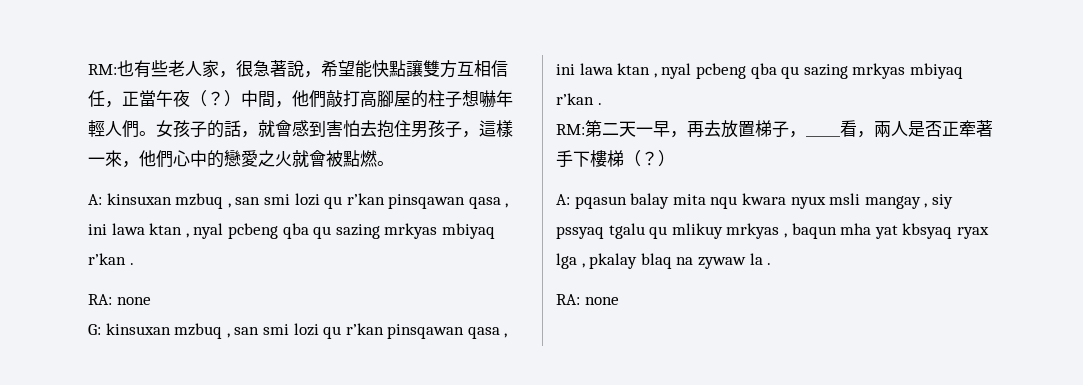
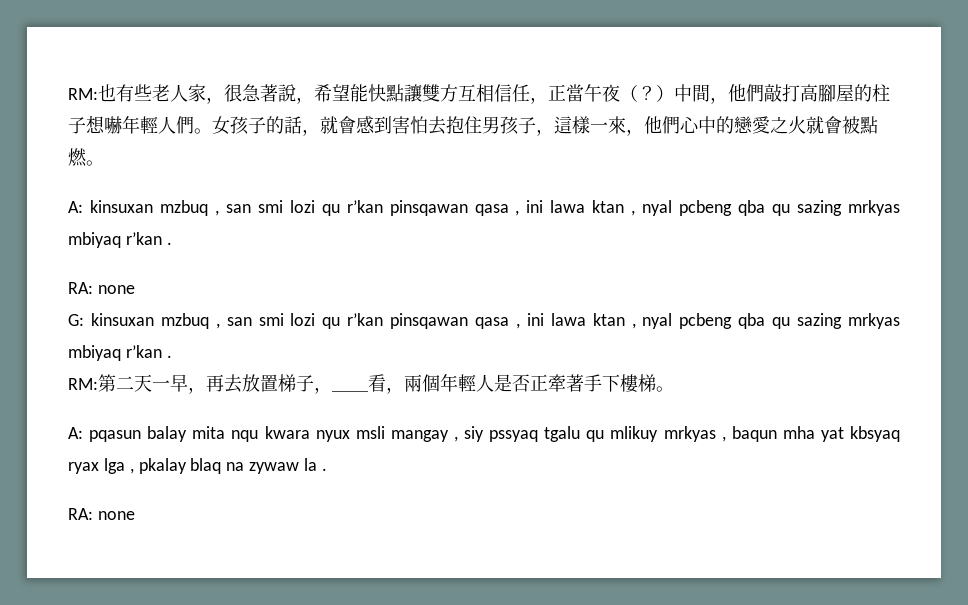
- RM:第二天一早，再去放置梯子，＿＿看，兩人是否正牽著手下樓梯（？）
+ RM:第二天一早，再去放置梯子，＿＿看，兩個年輕人是否正牽著手下樓梯。

